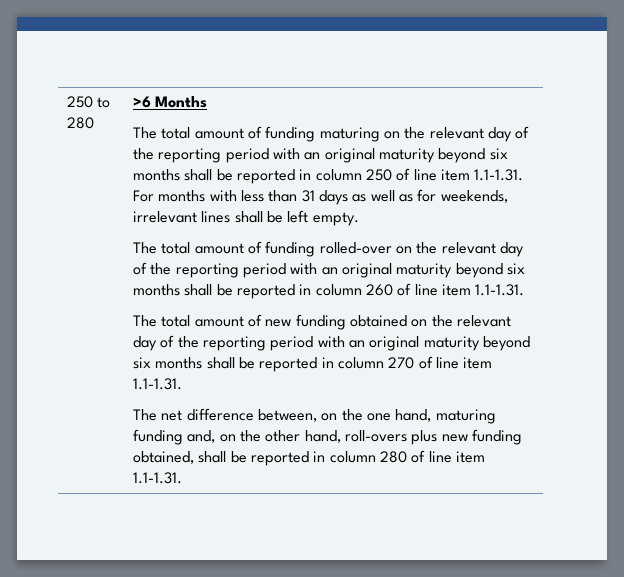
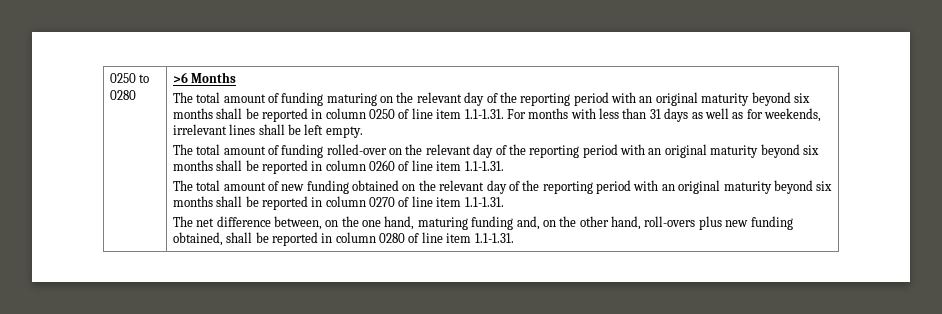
- 250 to 280
+ 0250 to 0280
- The total amount of funding maturing on the relevant day of the reporting period with an original maturity beyond six months shall be reported in column 250 of line item 1.1-1.31. For months with less than 31 days as well as for weekends, irrelevant lines shall be left empty.
+ The total amount of funding maturing on the relevant day of the reporting period with an original maturity beyond six months shall be reported in column 0250 of line item 1.1-1.31. For months with less than 31 days as well as for weekends, irrelevant lines shall be left empty.
- The total amount of funding rolled-over on the relevant day of the reporting period with an original maturity beyond six months shall be reported in column 260 of line item 1.1-1.31.
+ The total amount of funding rolled-over on the relevant day of the reporting period with an original maturity beyond six months shall be reported in column 0260 of line item 1.1-1.31.
- The total amount of new funding obtained on the relevant day of the reporting period with an original maturity beyond six months shall be reported in column 270 of line item 1.1-1.31.
+ The total amount of new funding obtained on the relevant day of the reporting period with an original maturity beyond six months shall be reported in column 0270 of line item 1.1-1.31.
- The net difference between, on the one hand, maturing funding and, on the other hand, roll-overs plus new funding obtained, shall be reported in column 280 of line item 1.1-1.31.
+ The net difference between, on the one hand, maturing funding and, on the other hand, roll-overs plus new funding obtained, shall be reported in column 0280 of line item 1.1-1.31.

